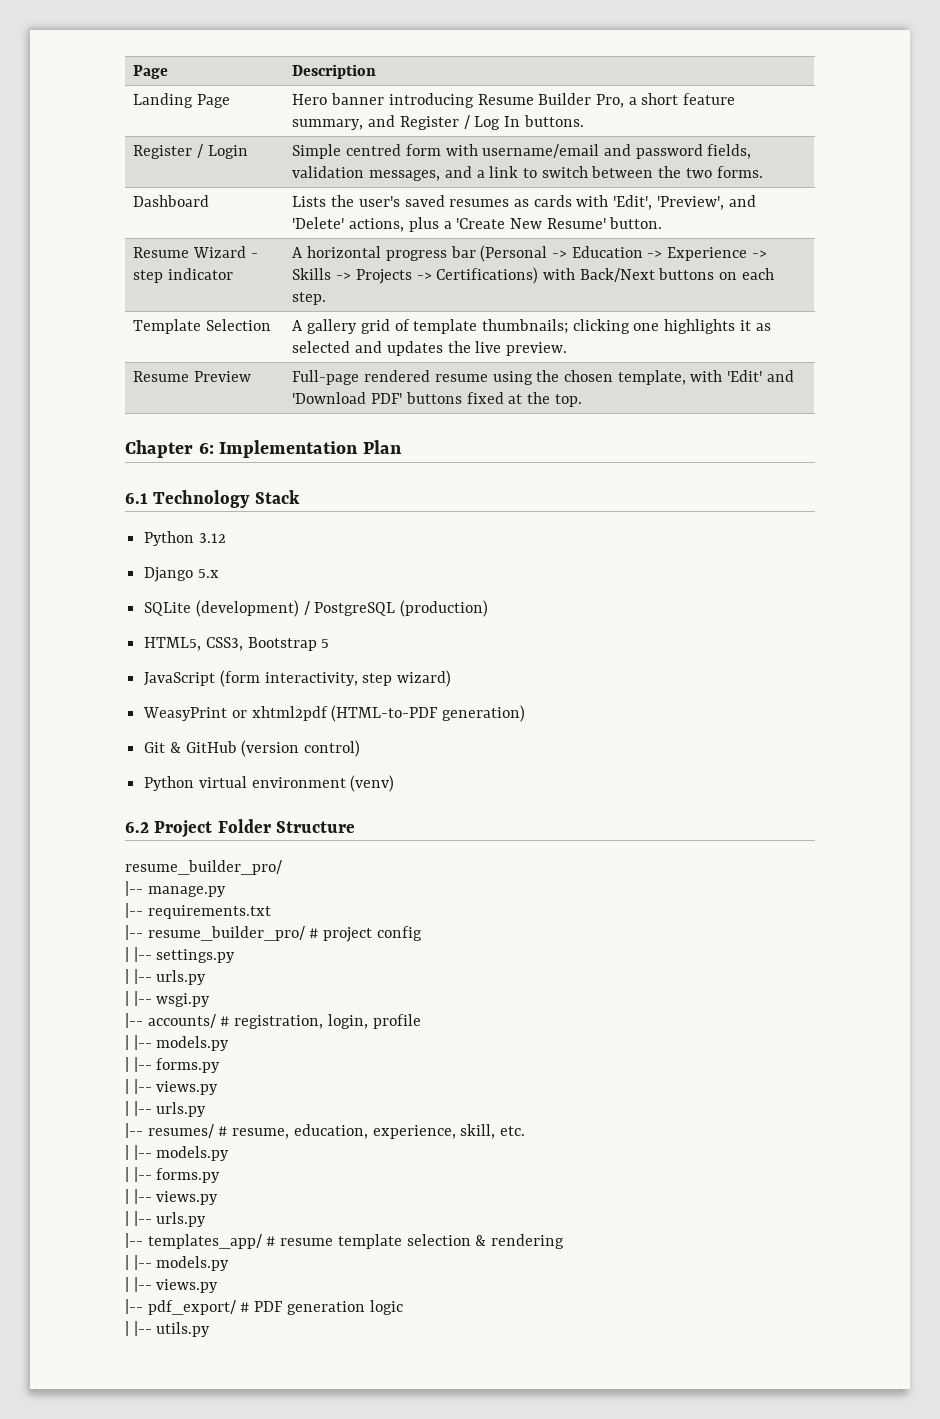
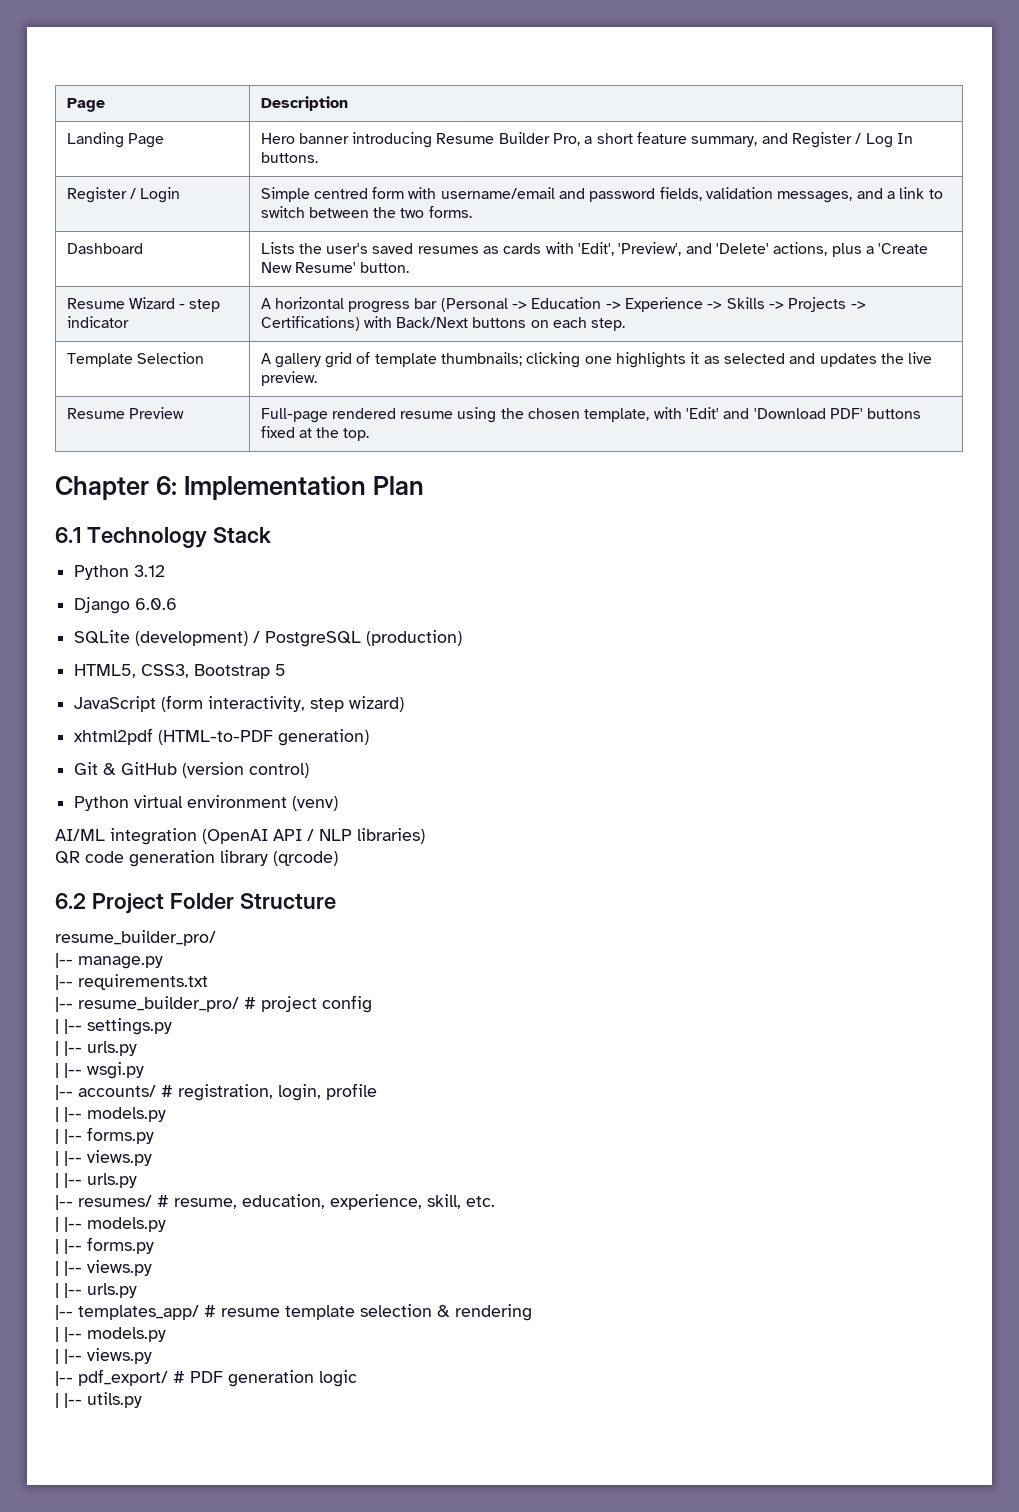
- Django 5.x
+ Django 6.0.6
- WeasyPrint or xhtml2pdf (HTML-to-PDF generation)
+ xhtml2pdf (HTML-to-PDF generation)
+ AI/ML integration (OpenAI API / NLP libraries)
+ QR code generation library (qrcode)

